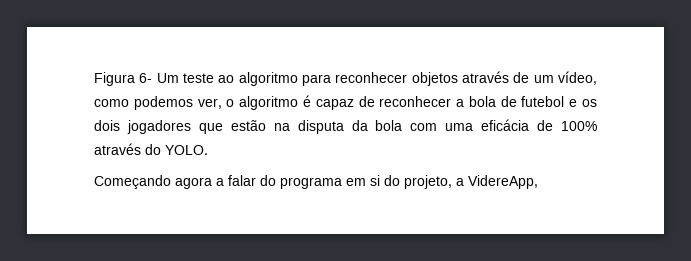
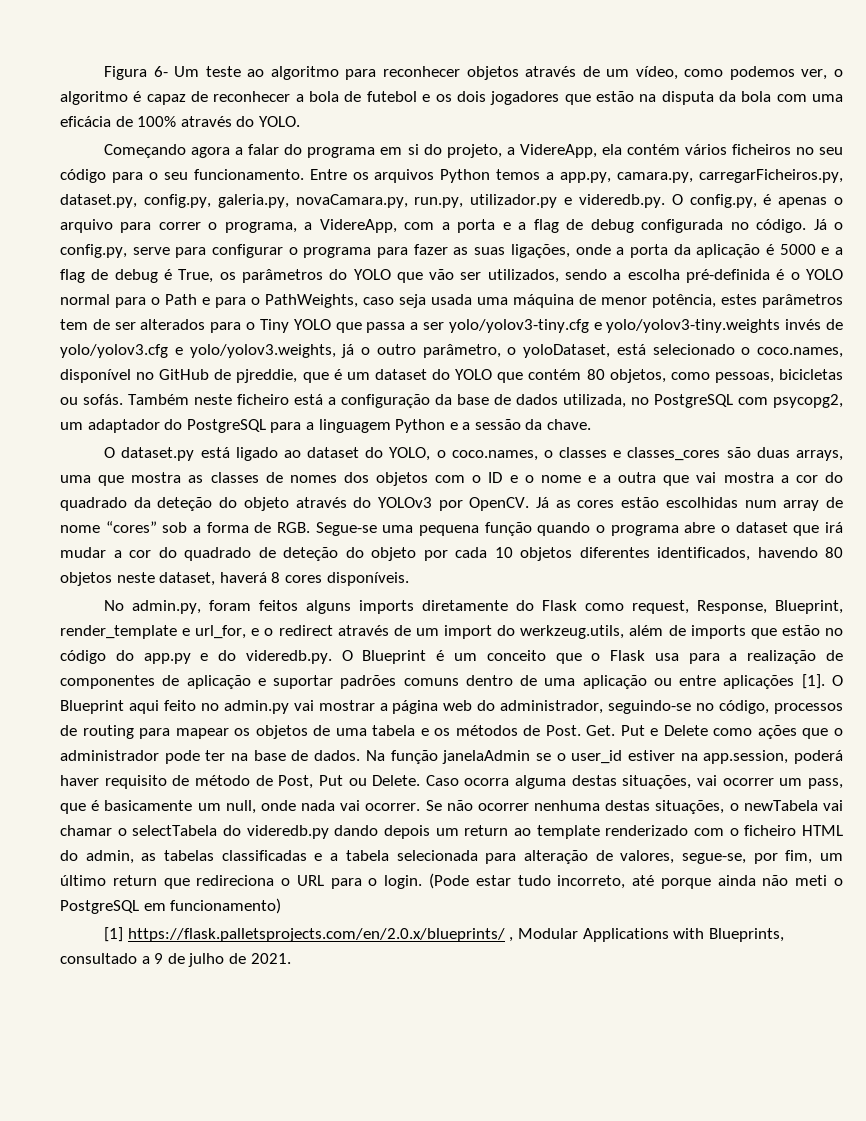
- Começando agora a falar do programa em si do projeto, a VidereApp,
+ Começando agora a falar do programa em si do projeto, a VidereApp, ela contém vários ficheiros no seu código para o seu funcionamento. Entre os arquivos Python temos a app.py, camara.py, carregarFicheiros.py, dataset.py, config.py, galeria.py, novaCamara.py, run.py, utilizador.py e videredb.py. O config.py, é apenas o arquivo para correr o programa, a VidereApp, com a porta e a flag de debug configurada no código. Já o config.py, serve para configurar o programa para fazer as suas ligações, onde a porta da aplicação é 5000 e a flag de debug é True, os parâmetros do YOLO que vão ser utilizados, sendo a escolha pré-definida é o YOLO normal para o Path e para o PathWeights, caso seja usada uma máquina de menor potência, estes parâmetros tem de ser alterados para o Tiny YOLO que passa a ser yolo/yolov3-tiny.cfg e yolo/yolov3-tiny.weights invés de yolo/yolov3.cfg e yolo/yolov3.weights, já o outro parâmetro, o yoloDataset, está selecionado o coco.names, disponível no GitHub de pjreddie, que é um dataset do YOLO que contém 80 objetos, como pessoas, bicicletas ou sofás. Também neste ficheiro está a configuração da base de dados utilizada, no PostgreSQL com psycopg2, um adaptador do PostgreSQL para a linguagem Python e a sessão da chave.
+ O dataset.py está ligado ao dataset do YOLO, o coco.names, o classes e classes_cores são duas arrays, uma que mostra as classes de nomes dos objetos com o ID e o nome e a outra que vai mostra a cor do quadrado da deteção do objeto através do YOLOv3 por OpenCV. Já as cores estão escolhidas num array de nome “cores” sob a forma de RGB. Segue-se uma pequena função quando o programa abre o dataset que irá mudar a cor do quadrado de deteção do objeto por cada 10 objetos diferentes identificados, havendo 80 objetos neste dataset, haverá 8 cores disponíveis.
+ No admin.py, foram feitos alguns imports diretamente do Flask como request, Response, Blueprint, render_template e url_for, e o redirect através de um import do werkzeug.utils, além de imports que estão no código do app.py e do videredb.py. O Blueprint é um conceito que o Flask usa para a realização de componentes de aplicação e suportar padrões comuns dentro de uma aplicação ou entre aplicações [1]. O Blueprint aqui feito no admin.py vai mostrar a página web do administrador, seguindo-se no código, processos de routing para mapear os objetos de uma tabela e os métodos de Post. Get. Put e Delete como ações que o administrador pode ter na base de dados. Na função janelaAdmin se o user_id estiver na app.session, poderá haver requisito de método de Post, Put ou Delete. Caso ocorra alguma destas situações, vai ocorrer um pass, que é basicamente um null, onde nada vai ocorrer. Se não ocorrer nenhuma destas situações, o newTabela vai chamar o selectTabela do videredb.py dando depois um return ao template renderizado com o ficheiro HTML do admin, as tabelas classificadas e a tabela selecionada para alteração de valores, segue-se, por fim, um último return que redireciona o URL para o login. (Pode estar tudo incorreto, até porque ainda não meti o PostgreSQL em funcionamento)
+ [1] https://flask.palletsprojects.com/en/2.0.x/blueprints/ , Modular Applications with Blueprints, consultado a 9 de julho de 2021.

